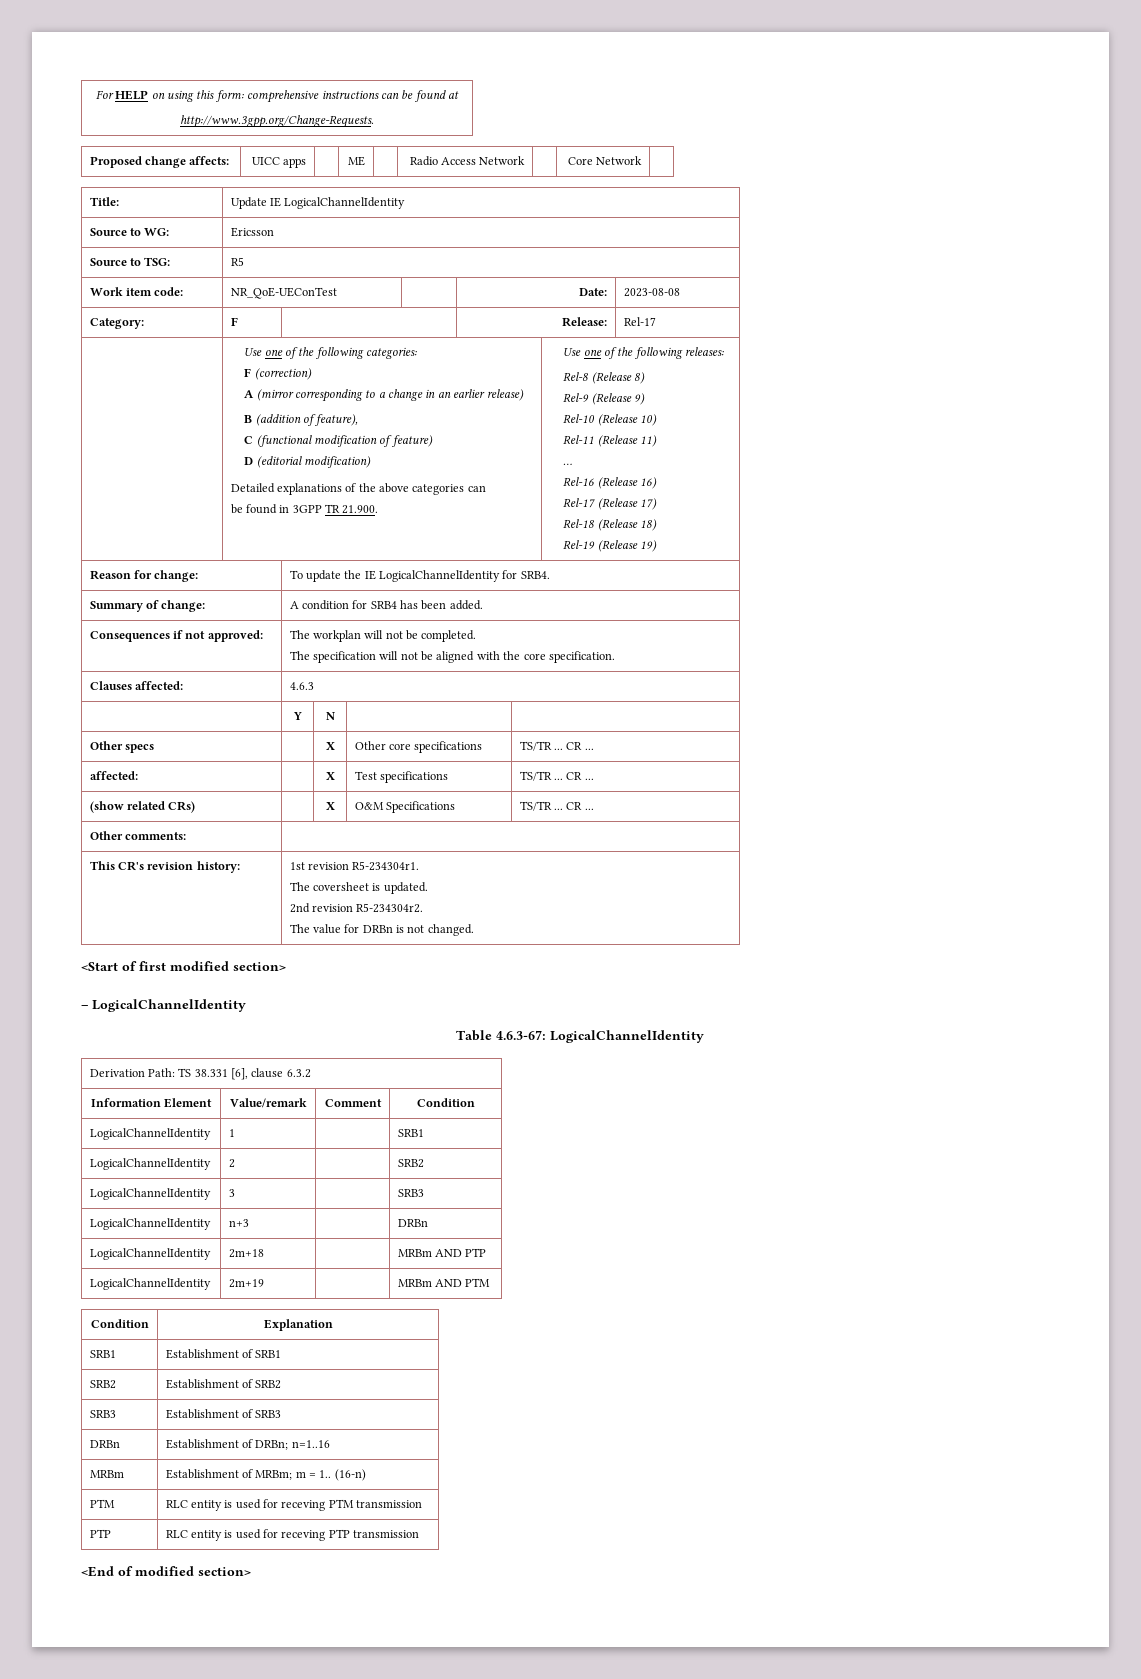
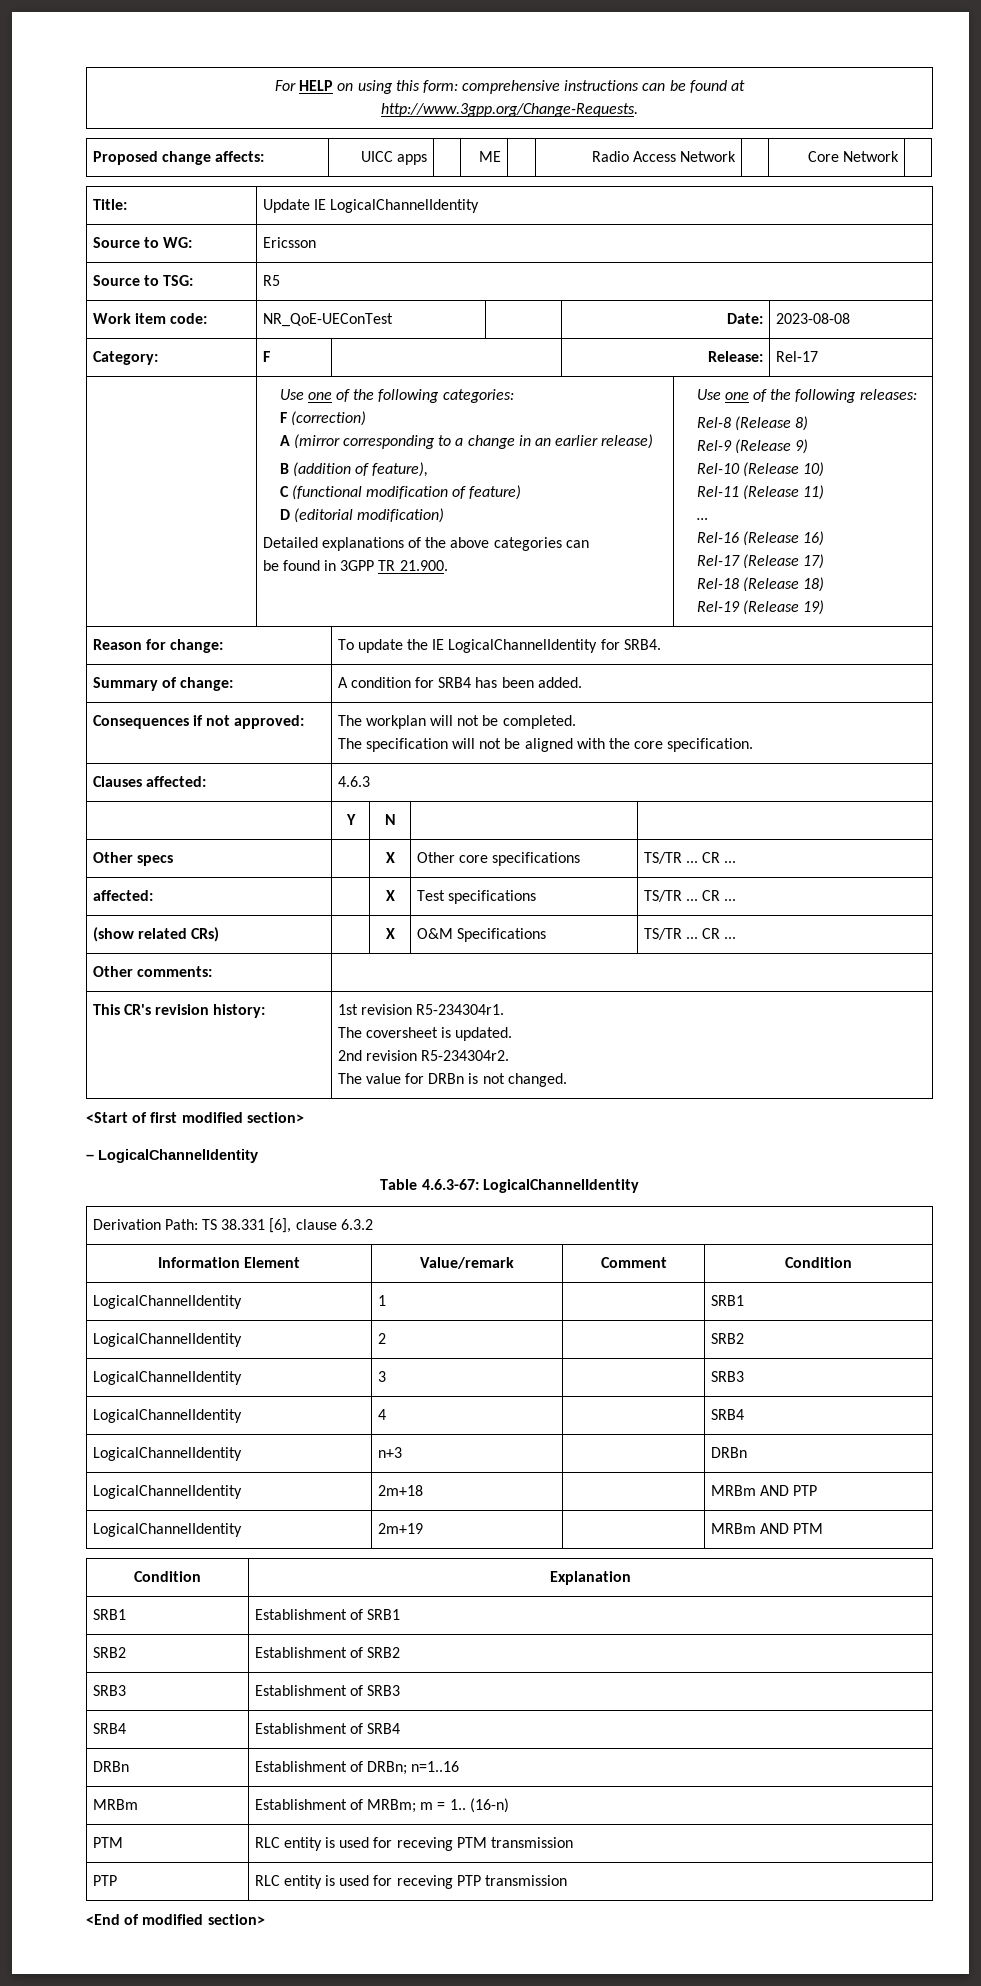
+ LogicalChannelIdentity | 4 | | SRB4
+ SRB4 | Establishment of SRB4

